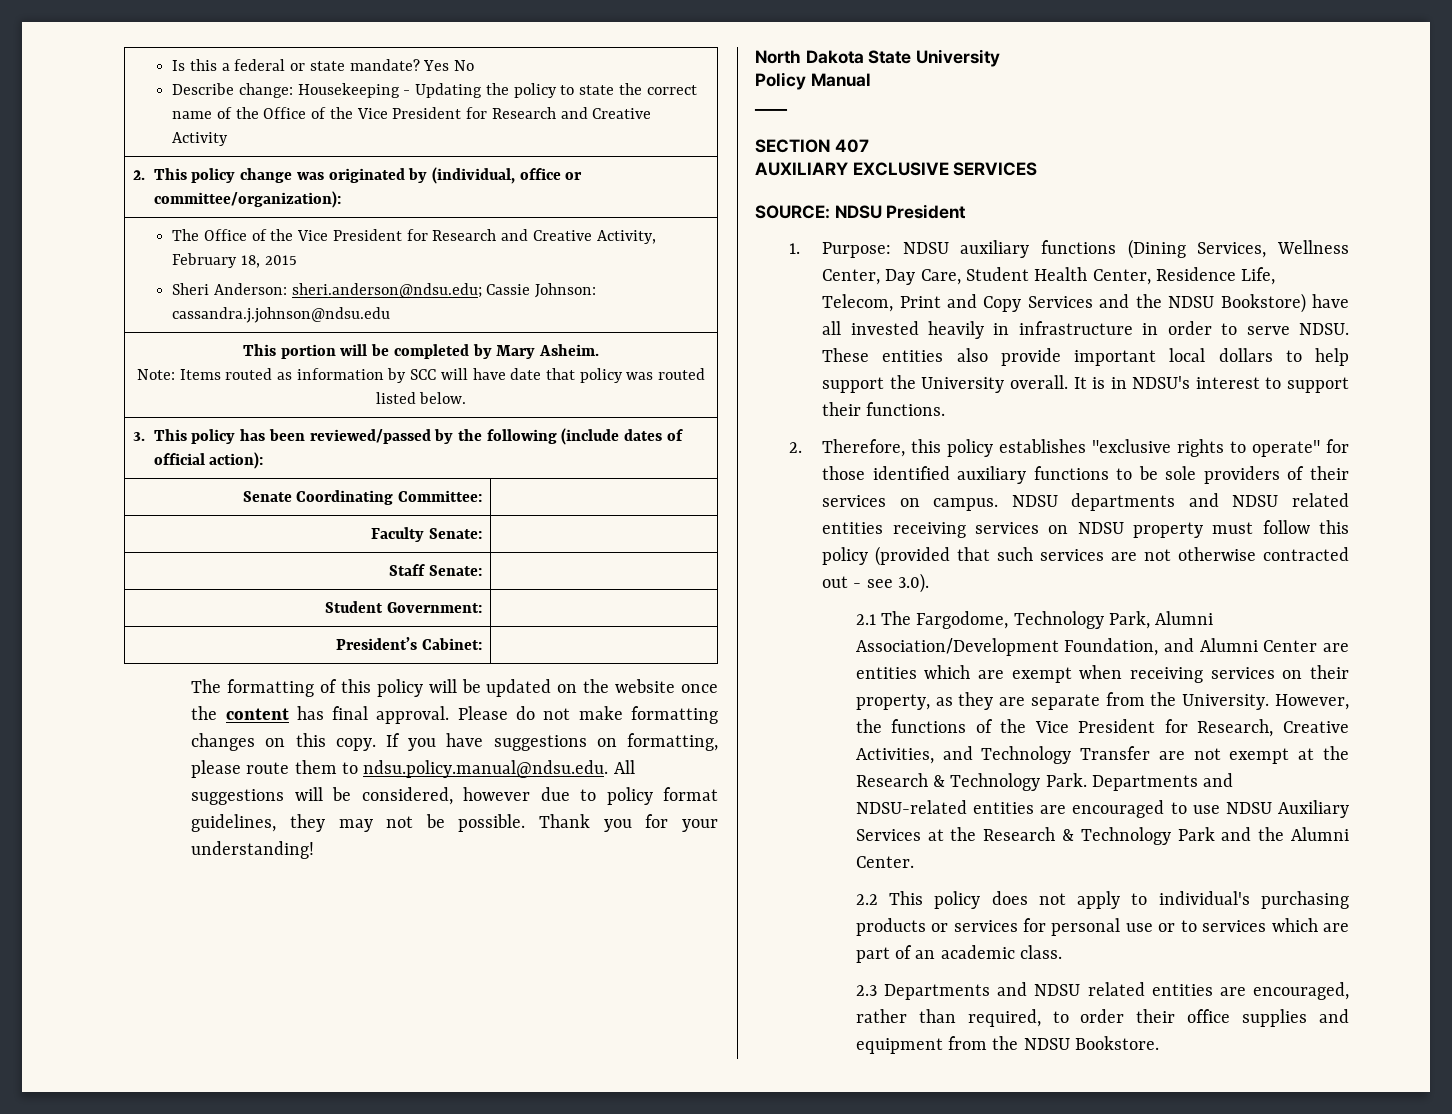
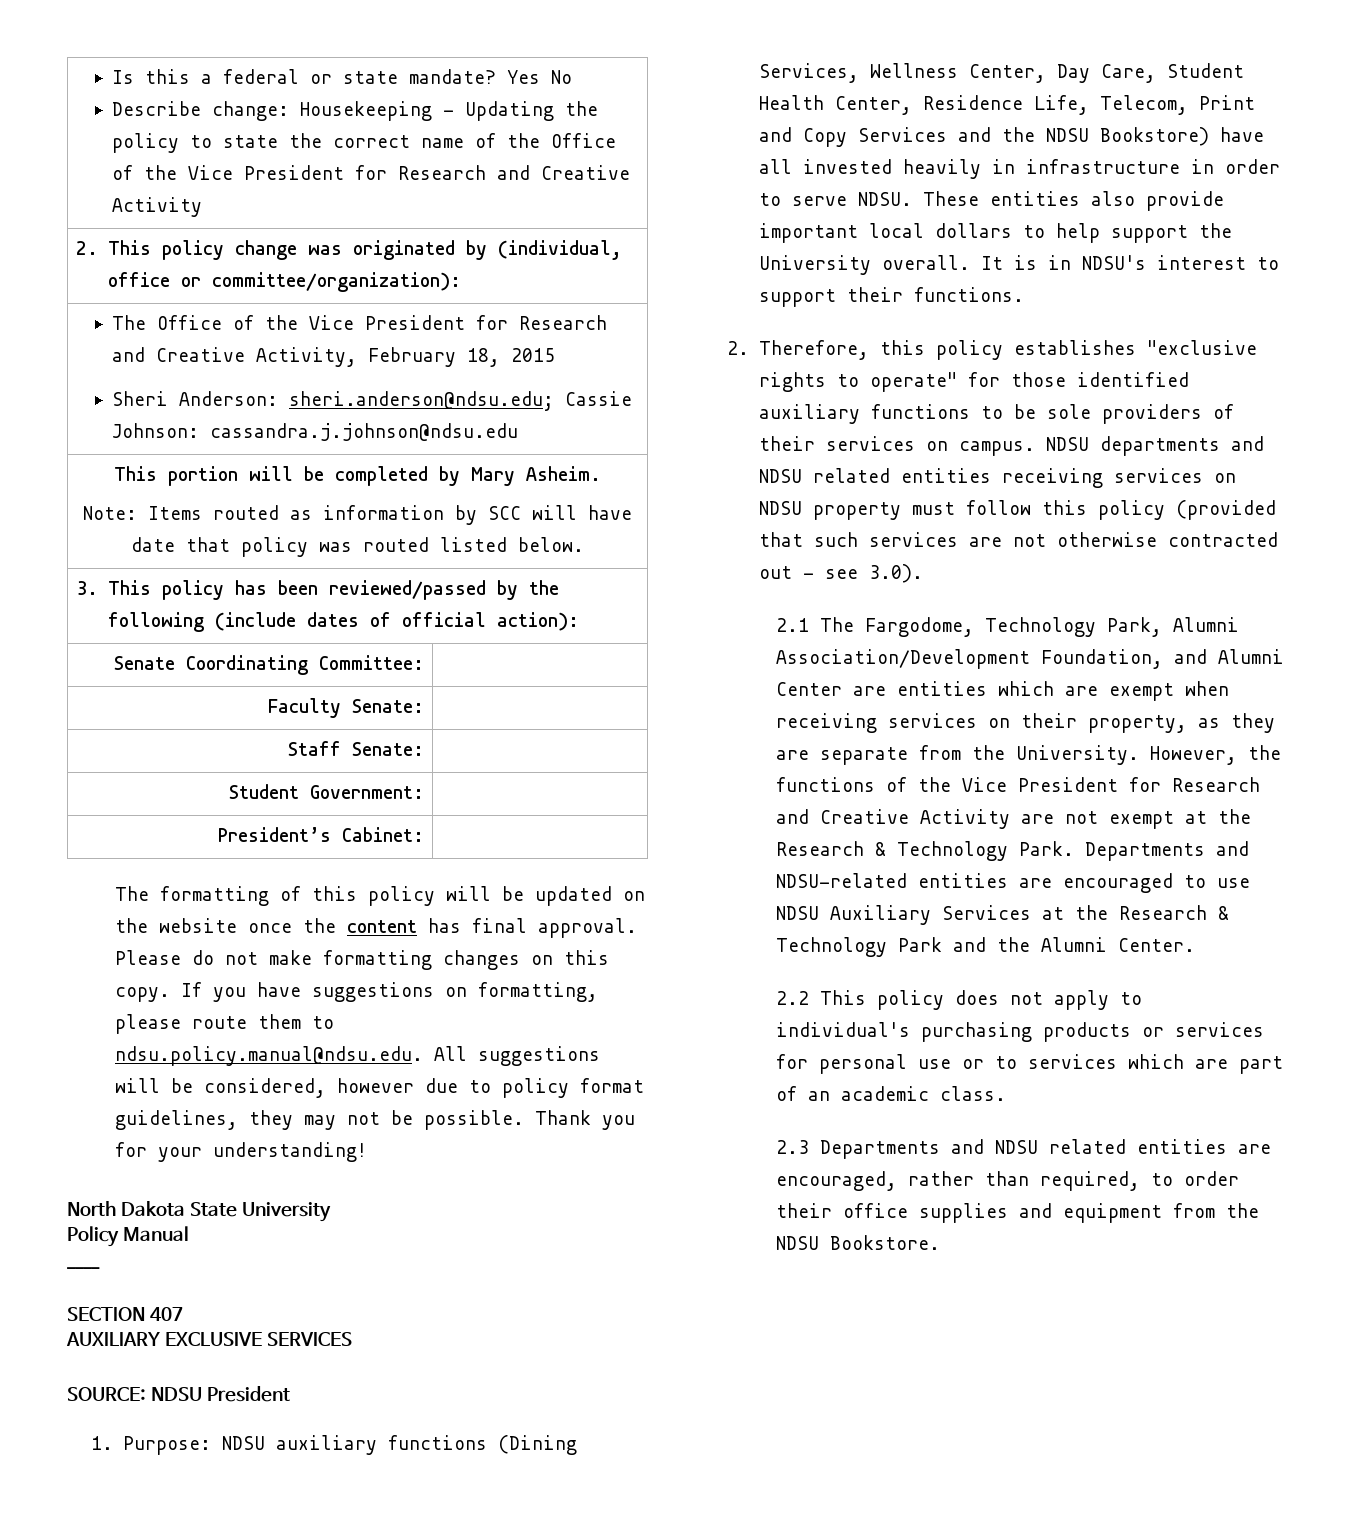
- However, the functions of the Vice President for Research, Creative Activities, and Technology Transfer are not exempt at the Research & Technology Park.
+ However, the functions of the Vice President for Research and Creative Activity are not exempt at the Research & Technology Park.

